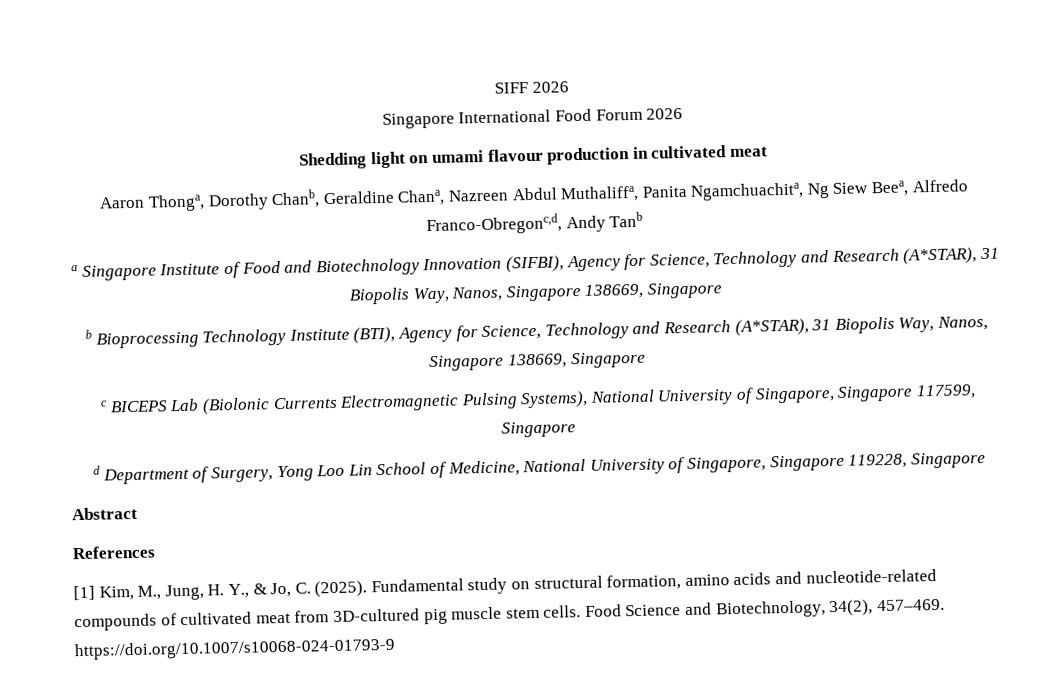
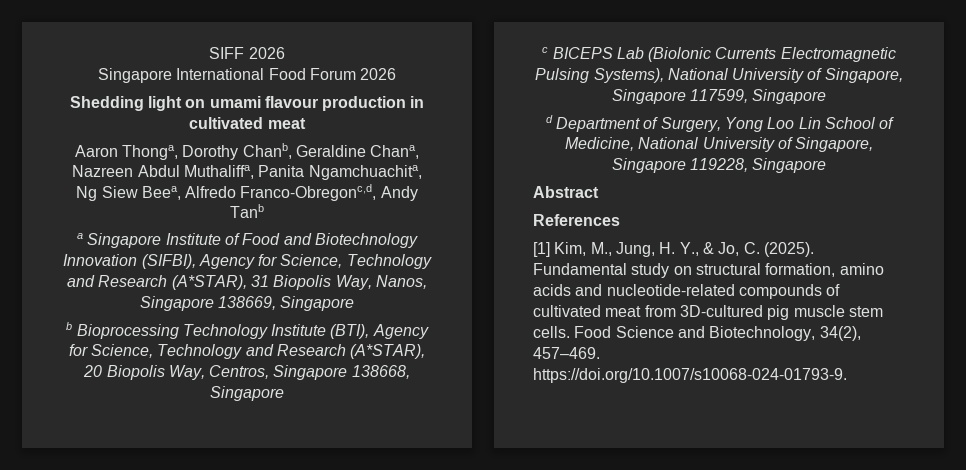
- b Bioprocessing Technology Institute (BTI), Agency for Science, Technology and Research (A*STAR), 31 Biopolis Way, Nanos, Singapore 138669, Singapore
+ b Bioprocessing Technology Institute (BTI), Agency for Science, Technology and Research (A*STAR), 20 Biopolis Way, Centros, Singapore 138668, Singapore
- Food Science and Biotechnology, 34(2), 457–469. https://doi.org/10.1007/s10068-024-01793-9
+ Food Science and Biotechnology, 34(2), 457–469. https://doi.org/10.1007/s10068-024-01793-9.

